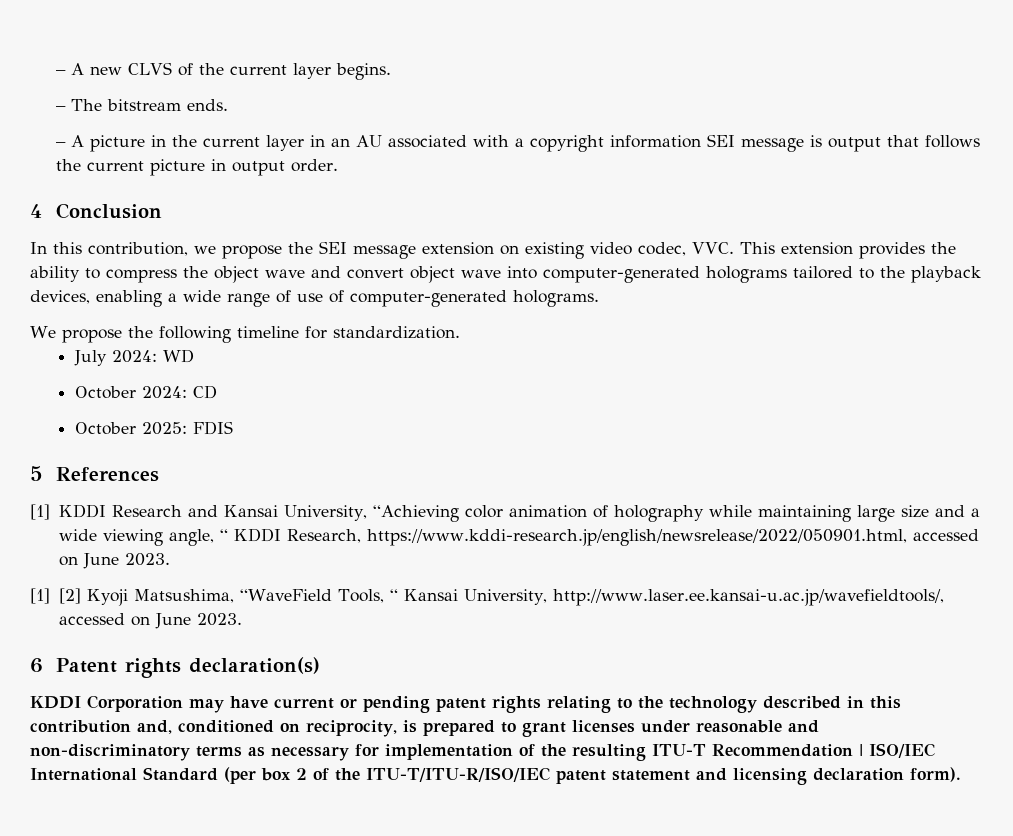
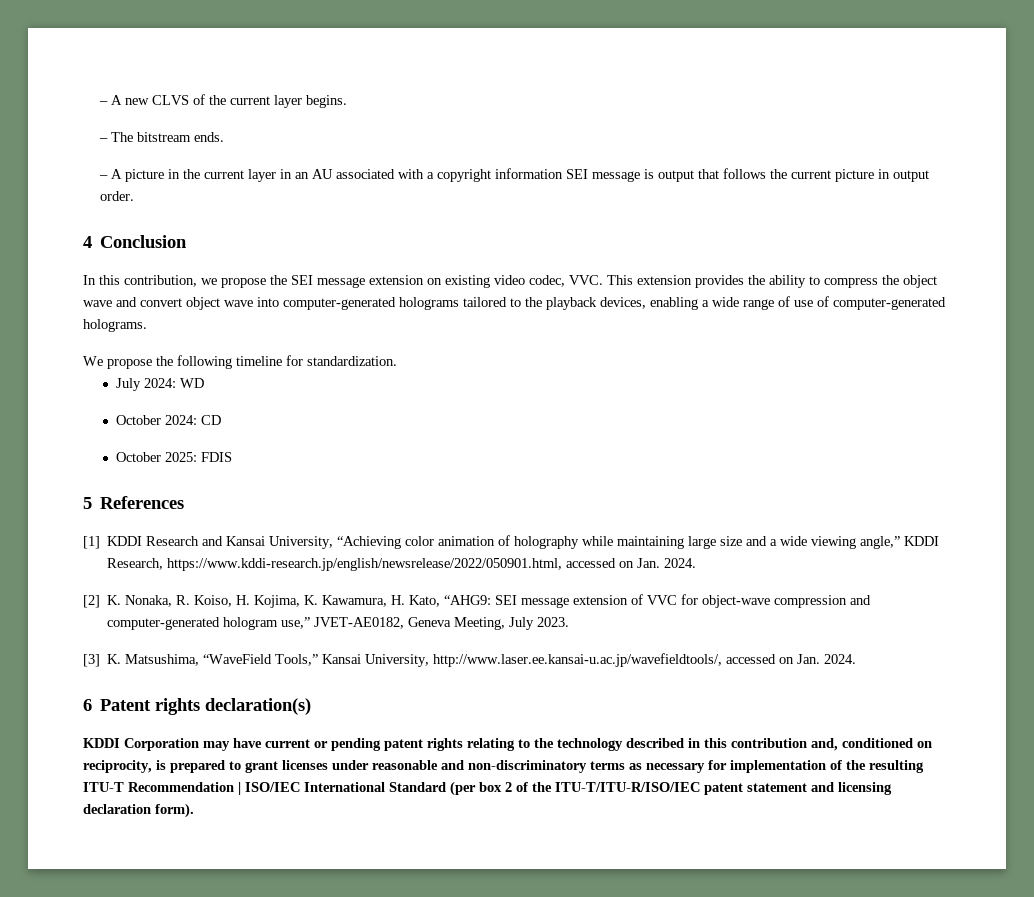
- [1] KDDI Research and Kansai University, “Achieving color animation of holography while maintaining large size and a wide viewing angle, “ KDDI Research, https://www.kddi-research.jp/english/newsrelease/2022/050901.html, accessed on June 2023.
- [1] [2] Kyoji Matsushima, “WaveField Tools, “ Kansai University, http://www.laser.ee.kansai-u.ac.jp/wavefieldtools/, accessed on June 2023.
+ [1] KDDI Research and Kansai University, “Achieving color animation of holography while maintaining large size and a wide viewing angle,” KDDI Research, https://www.kddi-research.jp/english/newsrelease/2022/050901.html, accessed on Jan. 2024.
+ [2] K. Nonaka, R. Koiso, H. Kojima, K. Kawamura, H. Kato, “AHG9: SEI message extension of VVC for object-wave compression and computer-generated hologram use,” JVET-AE0182, Geneva Meeting, July 2023.
+ [3] K. Matsushima, “WaveField Tools,” Kansai University, http://www.laser.ee.kansai-u.ac.jp/wavefieldtools/, accessed on Jan. 2024.

